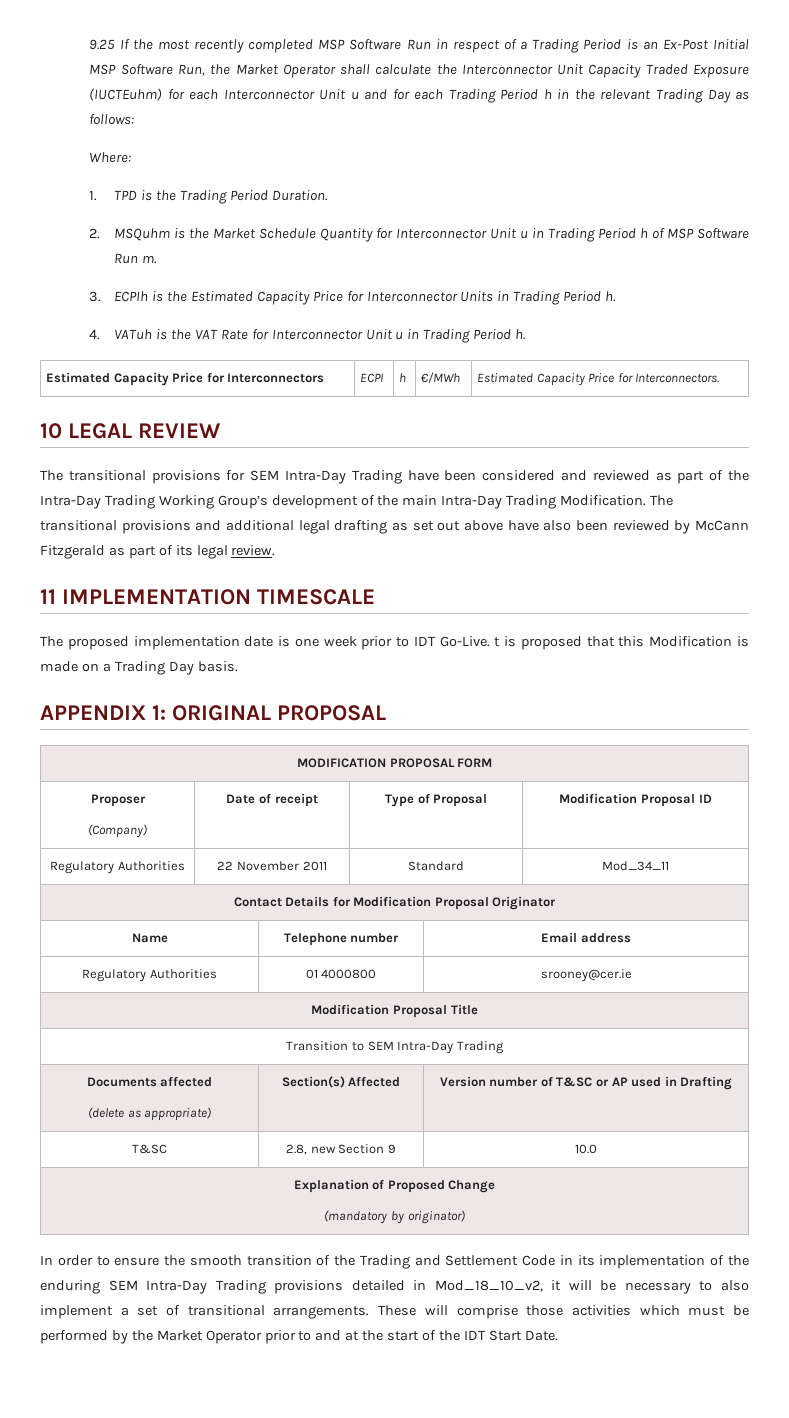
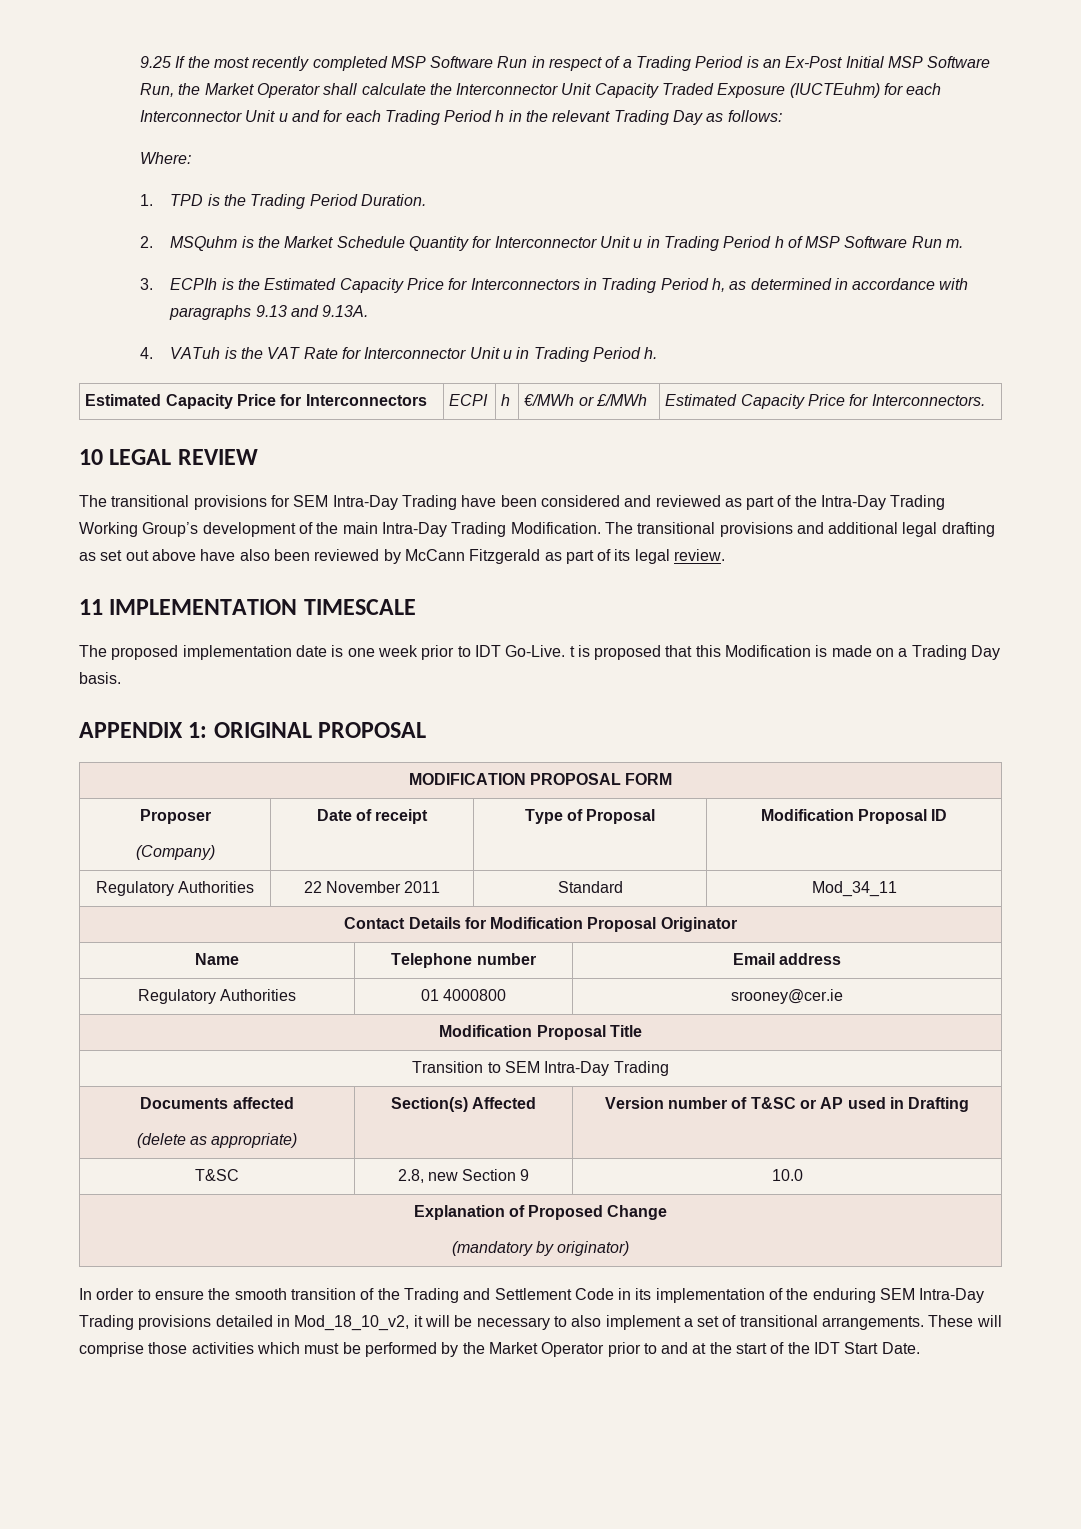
- 3. ECPIh is the Estimated Capacity Price for Interconnector Units in Trading Period h.
+ 3. ECPIh is the Estimated Capacity Price for Interconnectors in Trading Period h, as determined in accordance with paragraphs 9.13 and 9.13A.
- Estimated Capacity Price for Interconnectors | ECPI | h | €/MWh | Estimated Capacity Price for Interconnectors.
+ Estimated Capacity Price for Interconnectors | ECPI | h | €/MWh or £/MWh | Estimated Capacity Price for Interconnectors.

